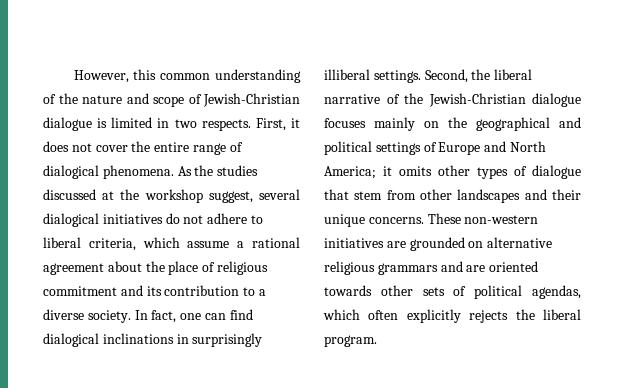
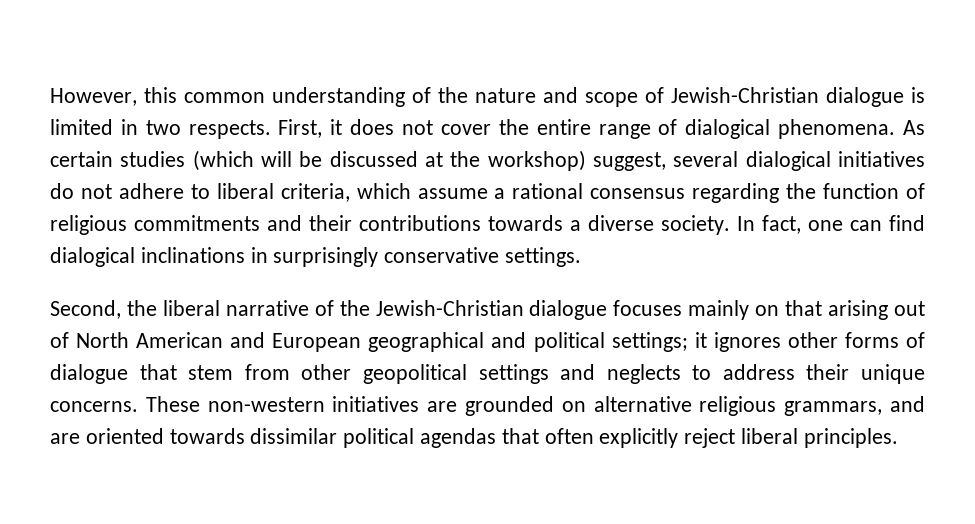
- As the studies discussed at the workshop suggest, several dialogical initiatives do not adhere to liberal criteria, which assume a rational agreement about the place of religious commitment and its contribution to a diverse society.
+ As certain studies (which will be discussed at the workshop) suggest, several dialogical initiatives do not adhere to liberal criteria, which assume a rational consensus regarding the function of religious commitments and their contributions towards a diverse society.
- In fact, one can find dialogical inclinations in surprisingly illiberal settings. Second, the liberal narrative of the Jewish-Christian dialogue focuses mainly on the geographical and political settings of Europe and North America; it omits other types of dialogue that stem from other landscapes and their unique concerns.
+ In fact, one can find dialogical inclinations in surprisingly conservative settings.
+ Second, the liberal narrative of the Jewish-Christian dialogue focuses mainly on that arising out of North American and European geographical and political settings; it ignores other forms of dialogue that stem from other geopolitical settings and neglects to address their unique concerns.
- These non-western initiatives are grounded on alternative religious grammars and are oriented towards other sets of political agendas, which often explicitly rejects the liberal program.
+ These non-western initiatives are grounded on alternative religious grammars, and are oriented towards dissimilar political agendas that often explicitly reject liberal principles.

